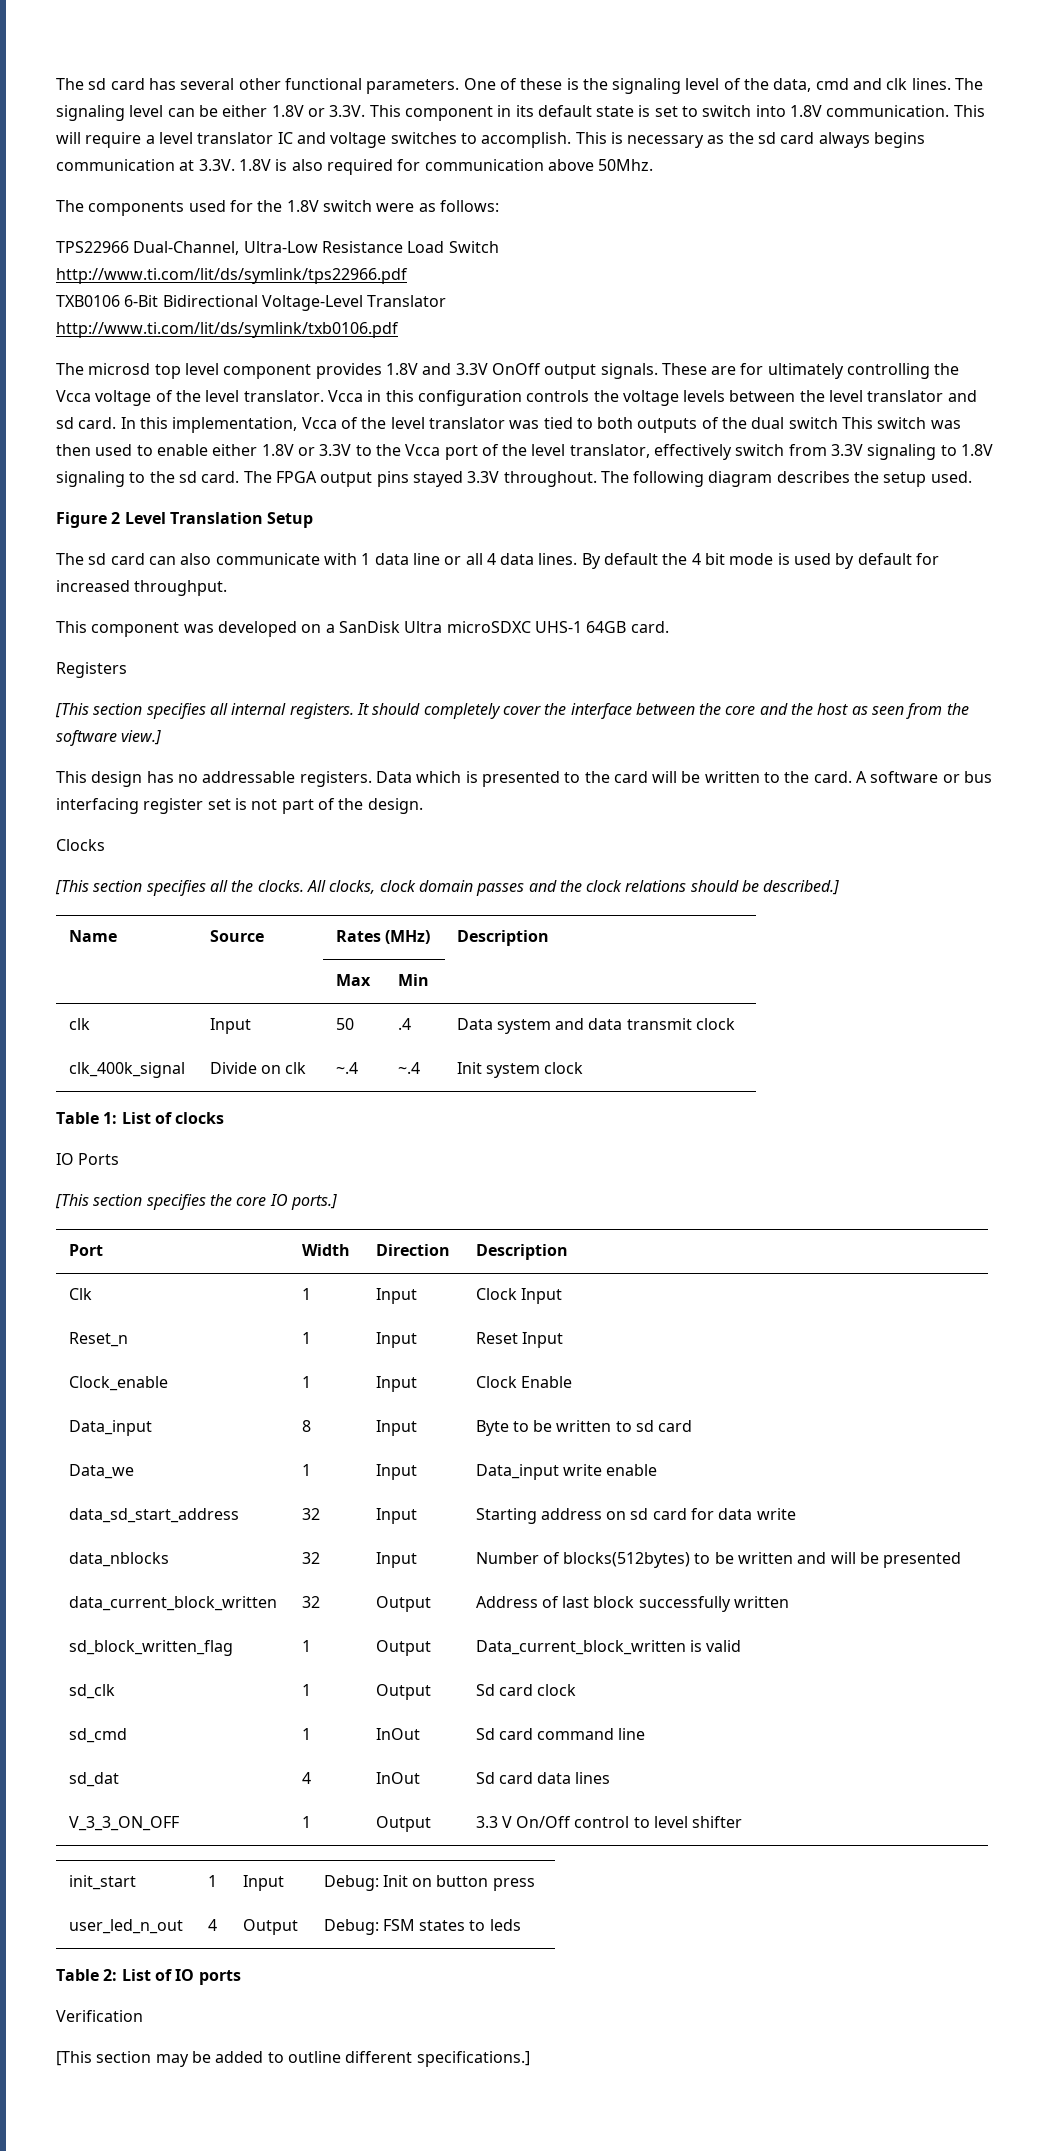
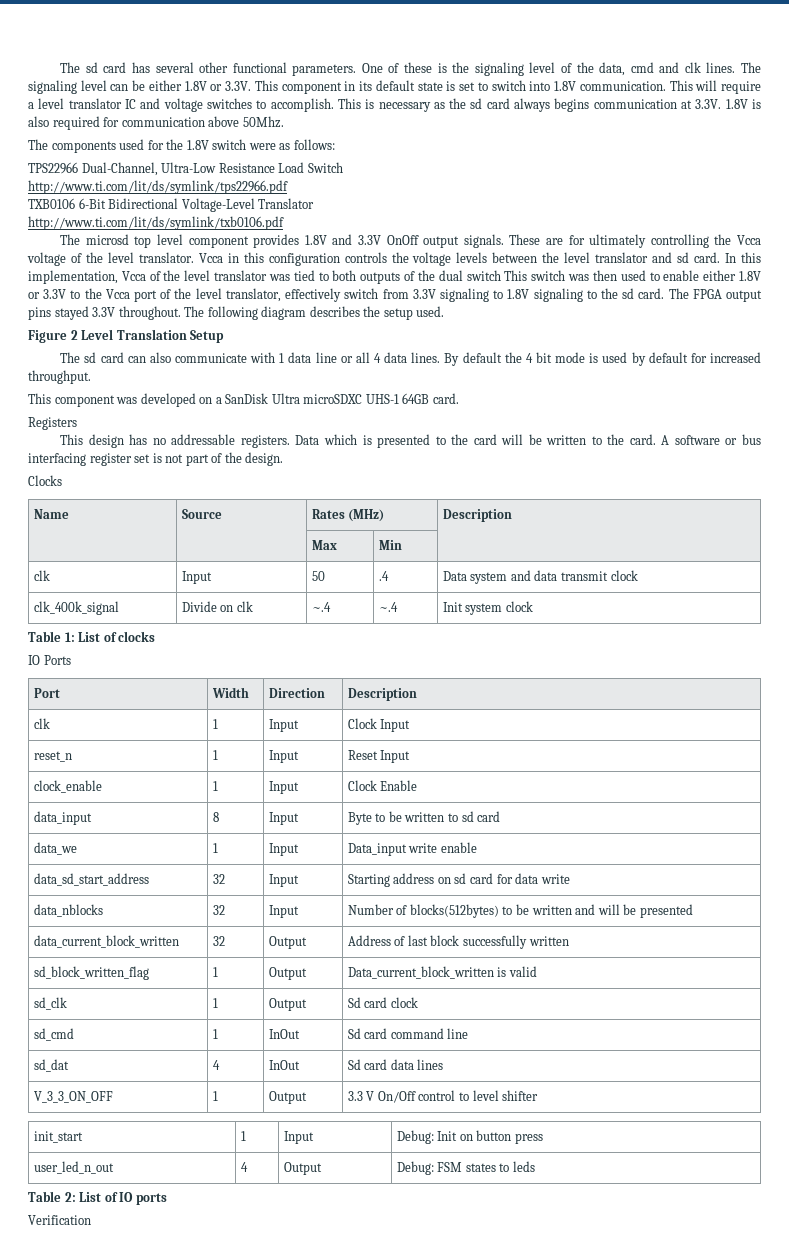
- [This section specifies all internal registers. It should completely cover the interface between the core and the host as seen from the software view.]
- [This section specifies all the clocks. All clocks, clock domain passes and the clock relations should be described.]
- [This section specifies the core IO ports.]
- Clk | 1 | Input | Clock Input
+ clk | 1 | Input | Clock Input
- Reset_n | 1 | Input | Reset Input
+ reset_n | 1 | Input | Reset Input
- Clock_enable | 1 | Input | Clock Enable
+ clock_enable | 1 | Input | Clock Enable
- Data_input | 8 | Input | Byte to be written to sd card
+ data_input | 8 | Input | Byte to be written to sd card
- Data_we | 1 | Input | Data_input write enable
+ data_we | 1 | Input | Data_input write enable
- [This section may be added to outline different specifications.]

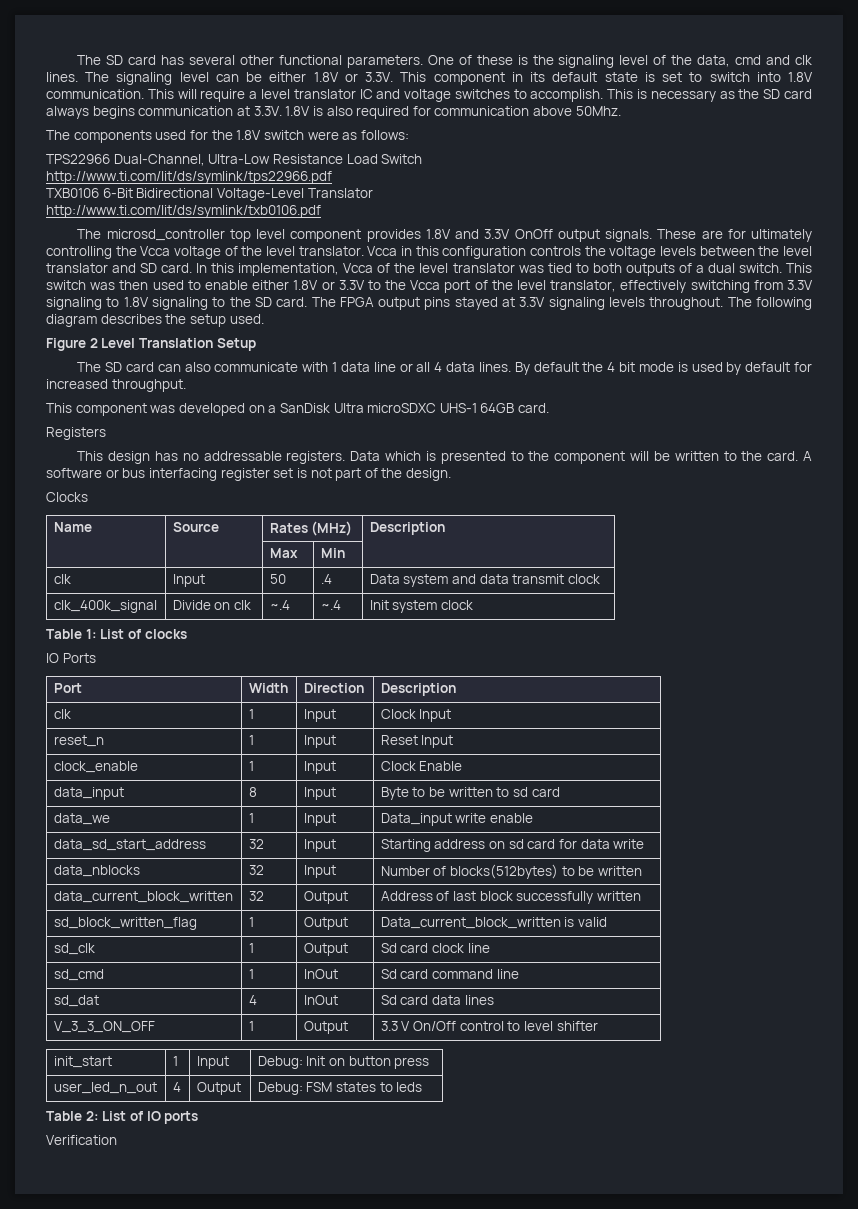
- The sd card has several other functional parameters.
+ The SD card has several other functional parameters.
- This is necessary as the sd card always begins communication at 3.3V. 1.8V is also required for communication above 50Mhz.
+ This is necessary as the SD card always begins communication at 3.3V. 1.8V is also required for communication above 50Mhz.
- The microsd top level component provides 1.8V and 3.3V OnOff output signals.
+ The microsd_controller top level component provides 1.8V and 3.3V OnOff output signals.
- Vcca in this configuration controls the voltage levels between the level translator and sd card.
+ Vcca in this configuration controls the voltage levels between the level translator and SD card.
- In this implementation, Vcca of the level translator was tied to both outputs of the dual switch This switch was then used to enable either 1.8V or 3.3V to the Vcca port of the level translator, effectively switch from 3.3V signaling to 1.8V signaling to the sd card.
+ In this implementation, Vcca of the level translator was tied to both outputs of a dual switch. This switch was then used to enable either 1.8V or 3.3V to the Vcca port of the level translator, effectively switching from 3.3V signaling to 1.8V signaling to the SD card.
- The FPGA output pins stayed 3.3V throughout.
+ The FPGA output pins stayed at 3.3V signaling levels throughout.
- The sd card can also communicate with 1 data line or all 4 data lines.
+ The SD card can also communicate with 1 data line or all 4 data lines.
- Data which is presented to the card will be written to the card.
+ Data which is presented to the component will be written to the card.
- data_nblocks | 32 | Input | Number of blocks(512bytes) to be written and will be presented
+ data_nblocks | 32 | Input | Number of blocks(512bytes) to be written
- sd_clk | 1 | Output | Sd card clock
+ sd_clk | 1 | Output | Sd card clock line

